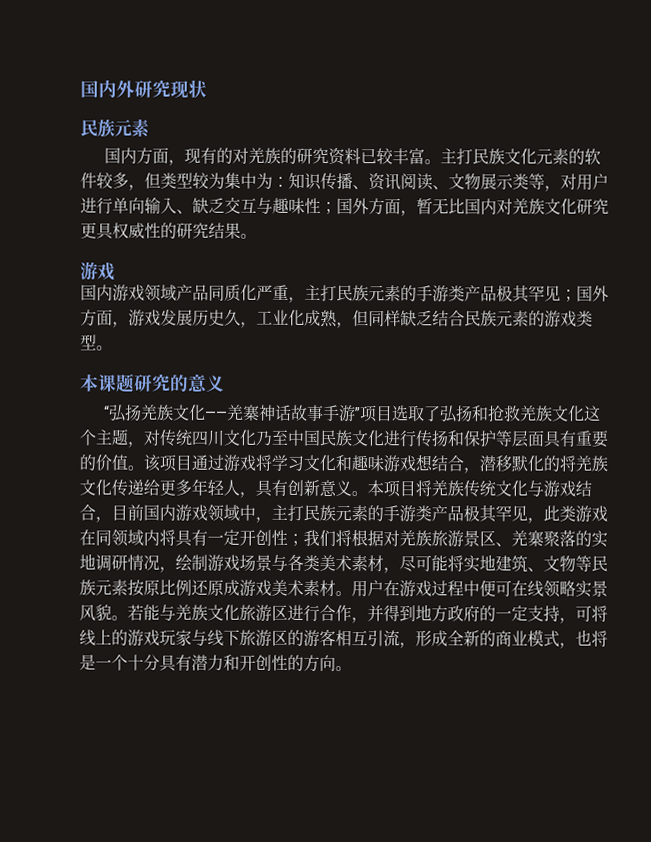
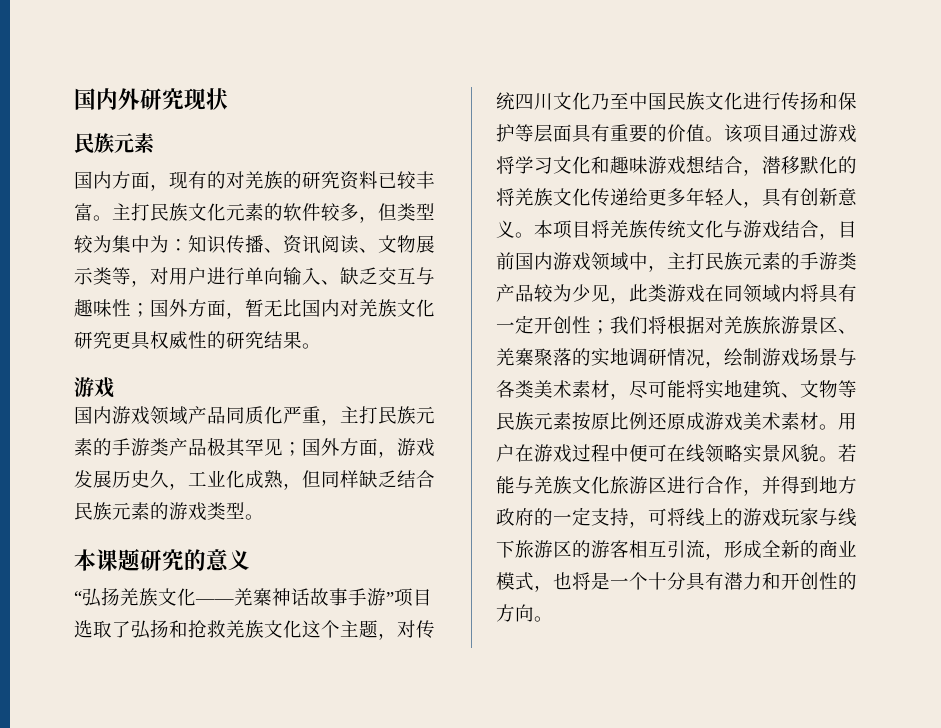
- 本项目将羌族传统文化与游戏结合，目前国内游戏领域中，主打民族元素的手游类产品极其罕见，此类游戏在同领域内将具有一定开创性；
+ 本项目将羌族传统文化与游戏结合，目前国内游戏领域中，主打民族元素的手游类产品较为少见，此类游戏在同领域内将具有一定开创性；

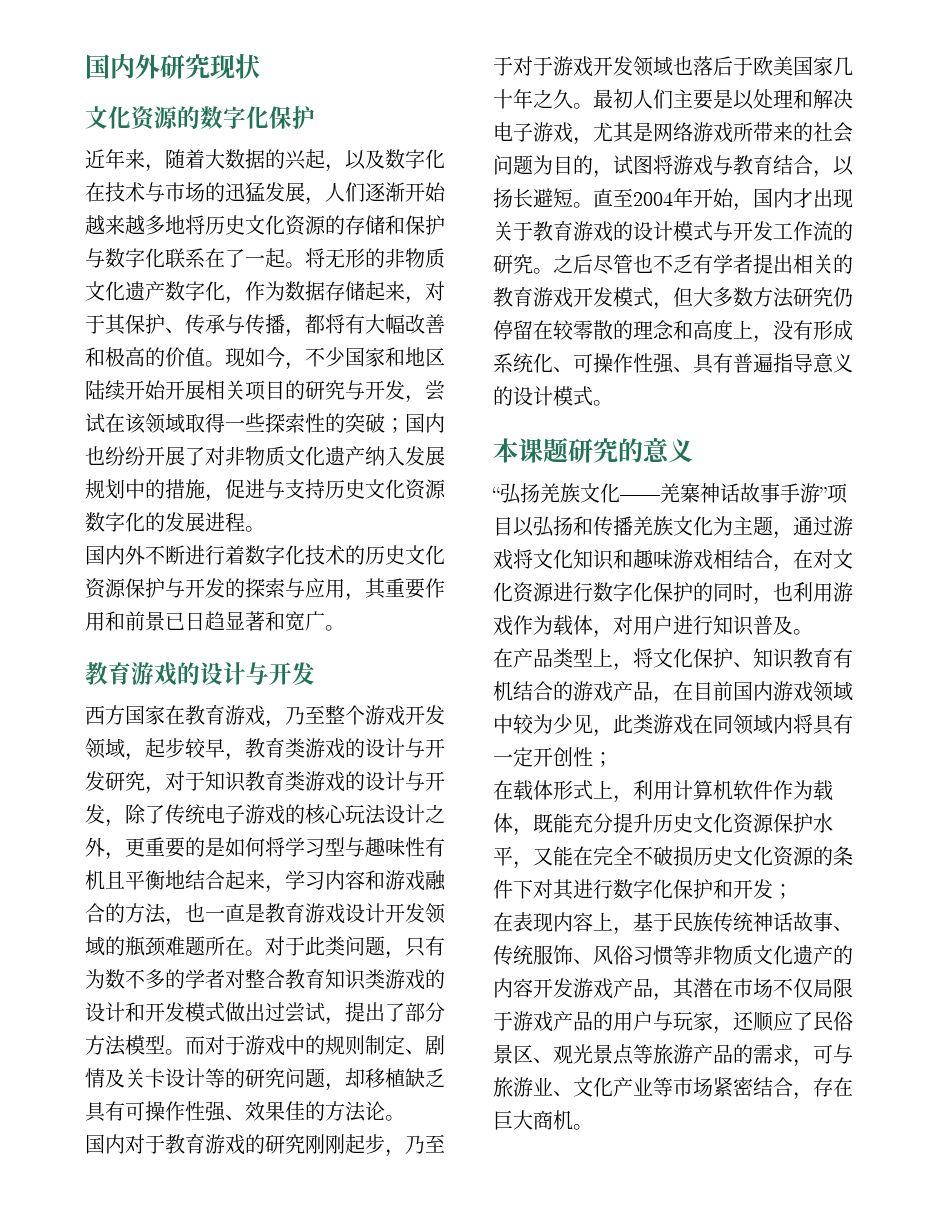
  国内外研究现状
- 民族元素
- 国内方面，现有的对羌族的研究资料已较丰富。主打民族文化元素的软件较多，但类型较为集中为：知识传播、资讯阅读、文物展示类等，对用户进行单向输入、缺乏交互与趣味性；国外方面，暂无比国内对羌族文化研究更具权威性的研究结果。
- 游戏
- 国内游戏领域产品同质化严重，主打民族元素的手游类产品极其罕见；国外方面，游戏发展历史久，工业化成熟，但同样缺乏结合民族元素的游戏类型。
+ 文化资源的数字化保护
+ 近年来，随着大数据的兴起，以及数字化在技术与市场的迅猛发展，人们逐渐开始越来越多地将历史文化资源的存储和保护与数字化联系在了一起。将无形的非物质文化遗产数字化，作为数据存储起来，对于其保护、传承与传播，都将有大幅改善和极高的价值。现如今，不少国家和地区陆续开始开展相关项目的研究与开发，尝试在该领域取得一些探索性的突破；国内也纷纷开展了对非物质文化遗产纳入发展规划中的措施，促进与支持历史文化资源数字化的发展进程。
+ 国内外不断进行着数字化技术的历史文化资源保护与开发的探索与应用，其重要作用和前景已日趋显著和宽广。
+ 教育游戏的设计与开发
+ 西方国家在教育游戏，乃至整个游戏开发领域，起步较早，教育类游戏的设计与开发研究，对于知识教育类游戏的设计与开发，除了传统电子游戏的核心玩法设计之外，更重要的是如何将学习型与趣味性有机且平衡地结合起来，学习内容和游戏融合的方法，也一直是教育游戏设计开发领域的瓶颈难题所在。对于此类问题，只有为数不多的学者对整合教育知识类游戏的设计和开发模式做出过尝试，提出了部分方法模型。而对于游戏中的规则制定、剧情及关卡设计等的研究问题，却移植缺乏具有可操作性强、效果佳的方法论。
+ 国内对于教育游戏的研究刚刚起步，乃至于对于游戏开发领域也落后于欧美国家几十年之久。最初人们主要是以处理和解决电子游戏，尤其是网络游戏所带来的社会问题为目的，试图将游戏与教育结合，以扬长避短。直至2004年开始，国内才出现关于教育游戏的设计模式与开发工作流的研究。之后尽管也不乏有学者提出相关的教育游戏开发模式，但大多数方法研究仍停留在较零散的理念和高度上，没有形成系统化、可操作性强、具有普遍指导意义的设计模式。
- “弘扬羌族文化——羌寨神话故事手游”项目选取了弘扬和抢救羌族文化这个主题，对传统四川文化乃至中国民族文化进行传扬和保护等层面具有重要的价值。该项目通过游戏将学习文化和趣味游戏想结合，潜移默化的将羌族文化传递给更多年轻人，具有创新意义。本项目将羌族传统文化与游戏结合，目前国内游戏领域中，主打民族元素的手游类产品较为少见，此类游戏在同领域内将具有一定开创性；我们将根据对羌族旅游景区、羌寨聚落的实地调研情况，绘制游戏场景与各类美术素材，尽可能将实地建筑、文物等民族元素按原比例还原成游戏美术素材。用户在游戏过程中便可在线领略实景风貌。若能与羌族文化旅游区进行合作，并得到地方政府的一定支持，可将线上的游戏玩家与线下旅游区的游客相互引流，形成全新的商业模式，也将是一个十分具有潜力和开创性的方向。
+ “弘扬羌族文化——羌寨神话故事手游”项目以弘扬和传播羌族文化为主题，通过游戏将文化知识和趣味游戏相结合，在对文化资源进行数字化保护的同时，也利用游戏作为载体，对用户进行知识普及。
+ 在产品类型上，将文化保护、知识教育有机结合的游戏产品，在目前国内游戏领域中较为少见，此类游戏在同领域内将具有一定开创性；
+ 在载体形式上，利用计算机软件作为载体，既能充分提升历史文化资源保护水平，又能在完全不破损历史文化资源的条件下对其进行数字化保护和开发；
+ 在表现内容上，基于民族传统神话故事、传统服饰、风俗习惯等非物质文化遗产的内容开发游戏产品，其潜在市场不仅局限于游戏产品的用户与玩家，还顺应了民俗景区、观光景点等旅游产品的需求，可与旅游业、文化产业等市场紧密结合，存在巨大商机。

